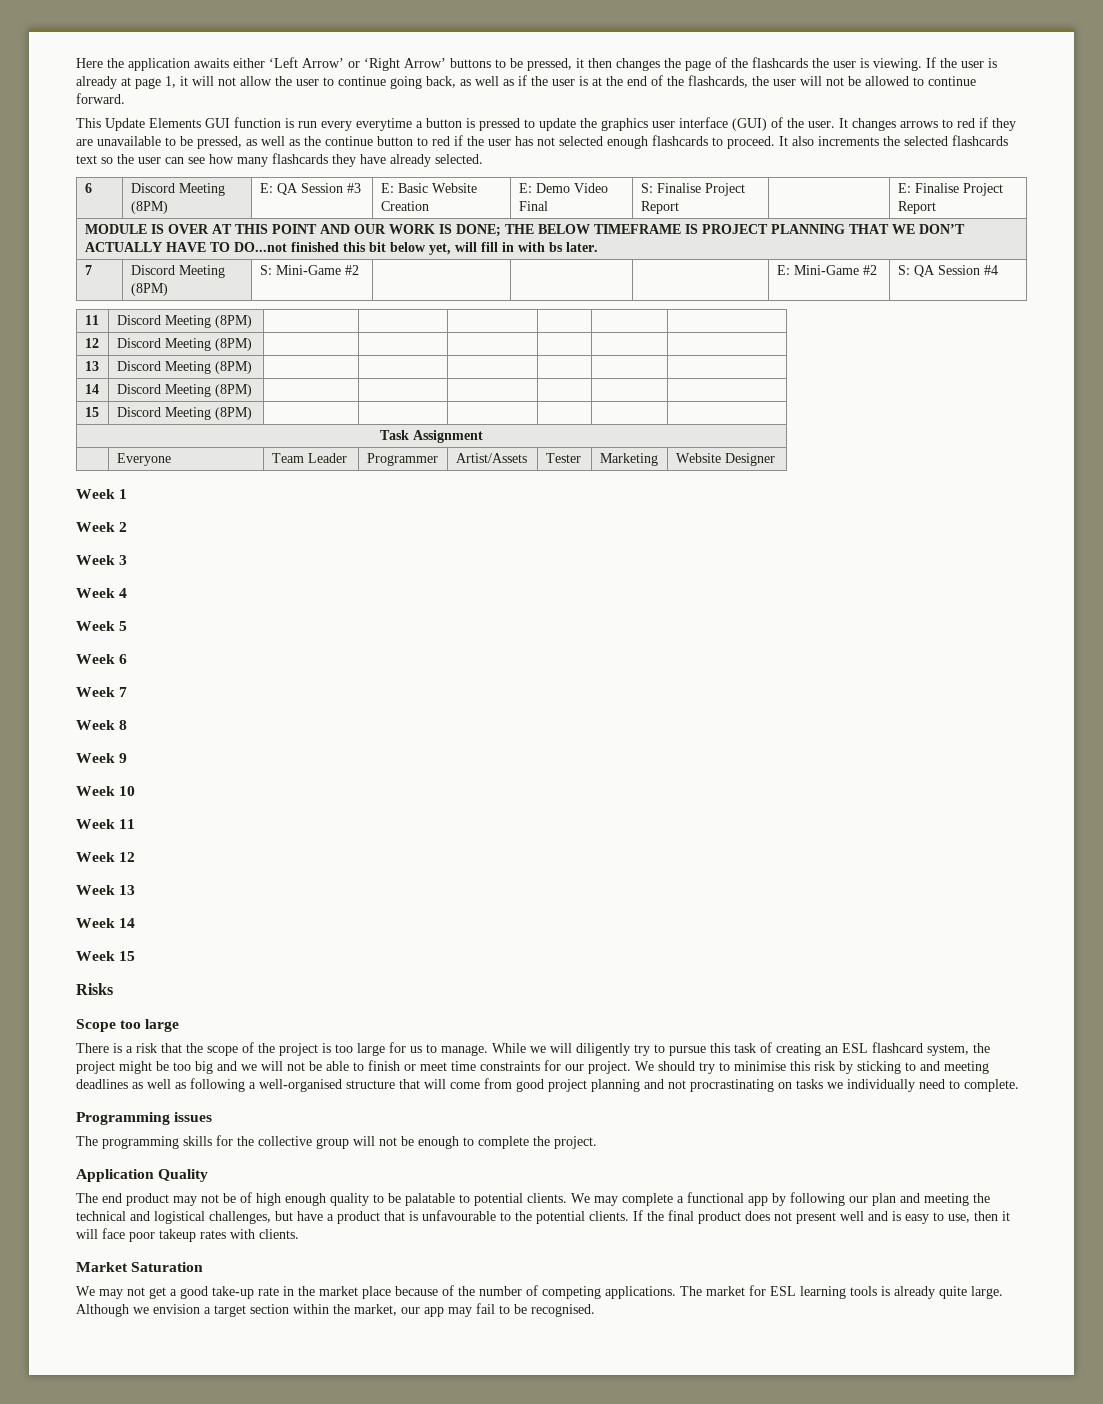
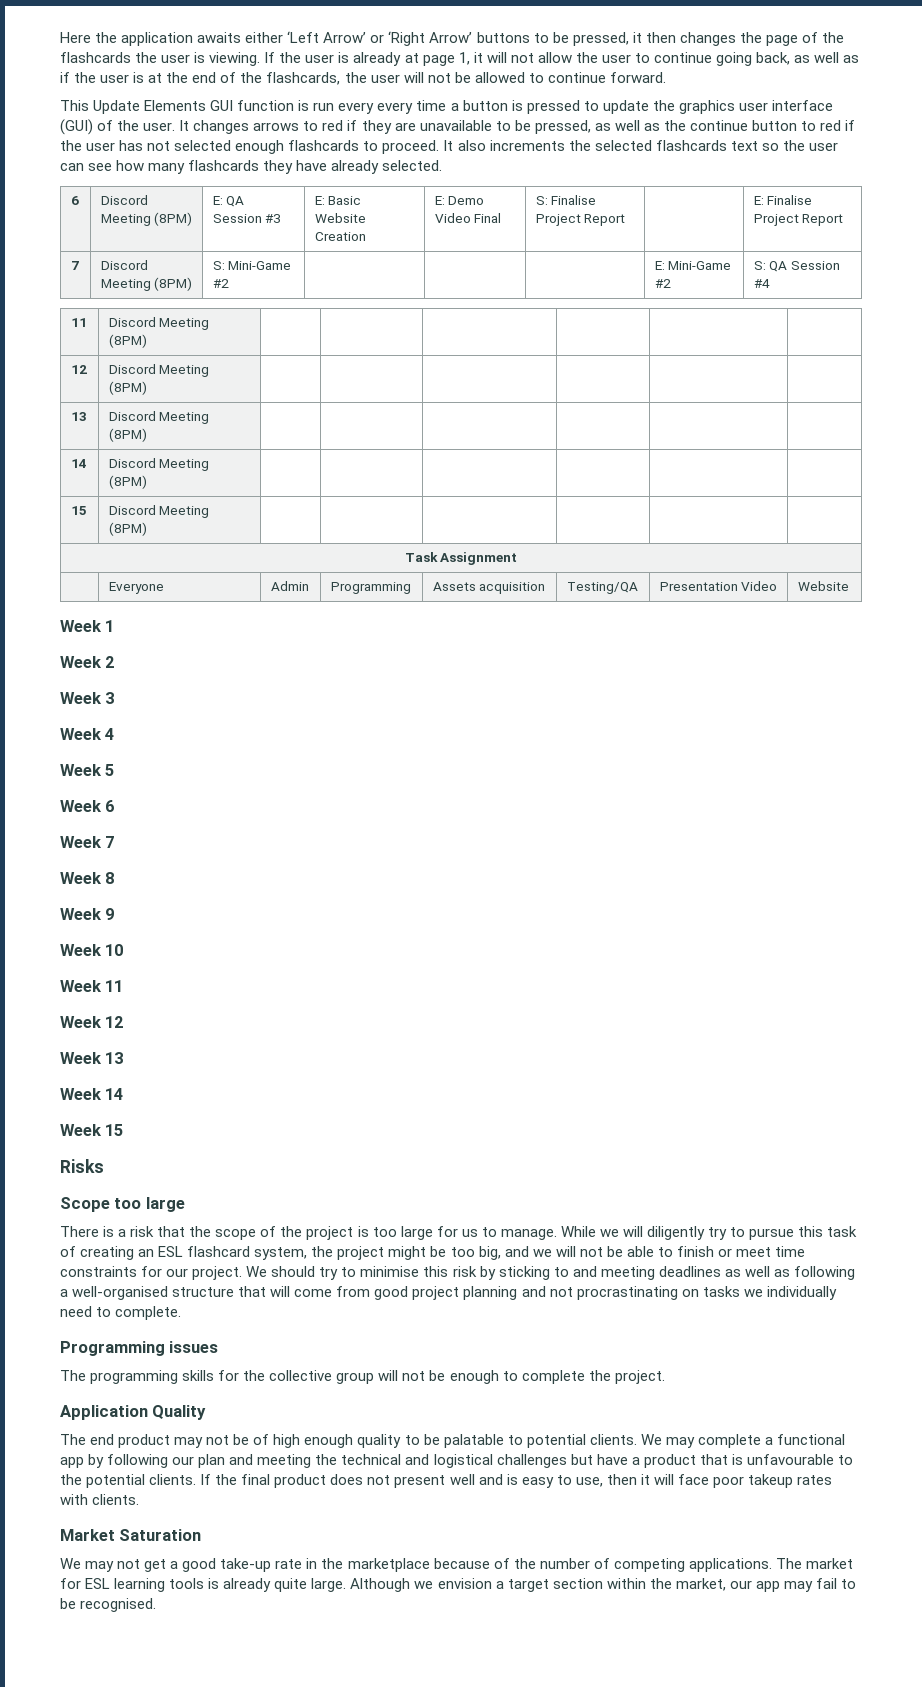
- This Update Elements GUI function is run every everytime a button is pressed to update the graphics user interface (GUI) of the user.
+ This Update Elements GUI function is run every every time a button is pressed to update the graphics user interface (GUI) of the user.
- MODULE IS OVER AT THIS POINT AND OUR WORK IS DONE; THE BELOW TIMEFRAME IS PROJECT PLANNING THAT WE DON’T ACTUALLY HAVE TO DO...not finished this bit below yet, will fill in with bs later.
- | Everyone | Team Leader | Programmer | Artist/Assets | Tester | Marketing | Website Designer
+ | Everyone | Admin | Programming | Assets acquisition | Testing/QA | Presentation Video | Website
- While we will diligently try to pursue this task of creating an ESL flashcard system, the project might be too big and we will not be able to finish or meet time constraints for our project.
+ While we will diligently try to pursue this task of creating an ESL flashcard system, the project might be too big, and we will not be able to finish or meet time constraints for our project.
- We may complete a functional app by following our plan and meeting the technical and logistical challenges, but have a product that is unfavourable to the potential clients.
+ We may complete a functional app by following our plan and meeting the technical and logistical challenges but have a product that is unfavourable to the potential clients.
- We may not get a good take-up rate in the market place because of the number of competing applications.
+ We may not get a good take-up rate in the marketplace because of the number of competing applications.

